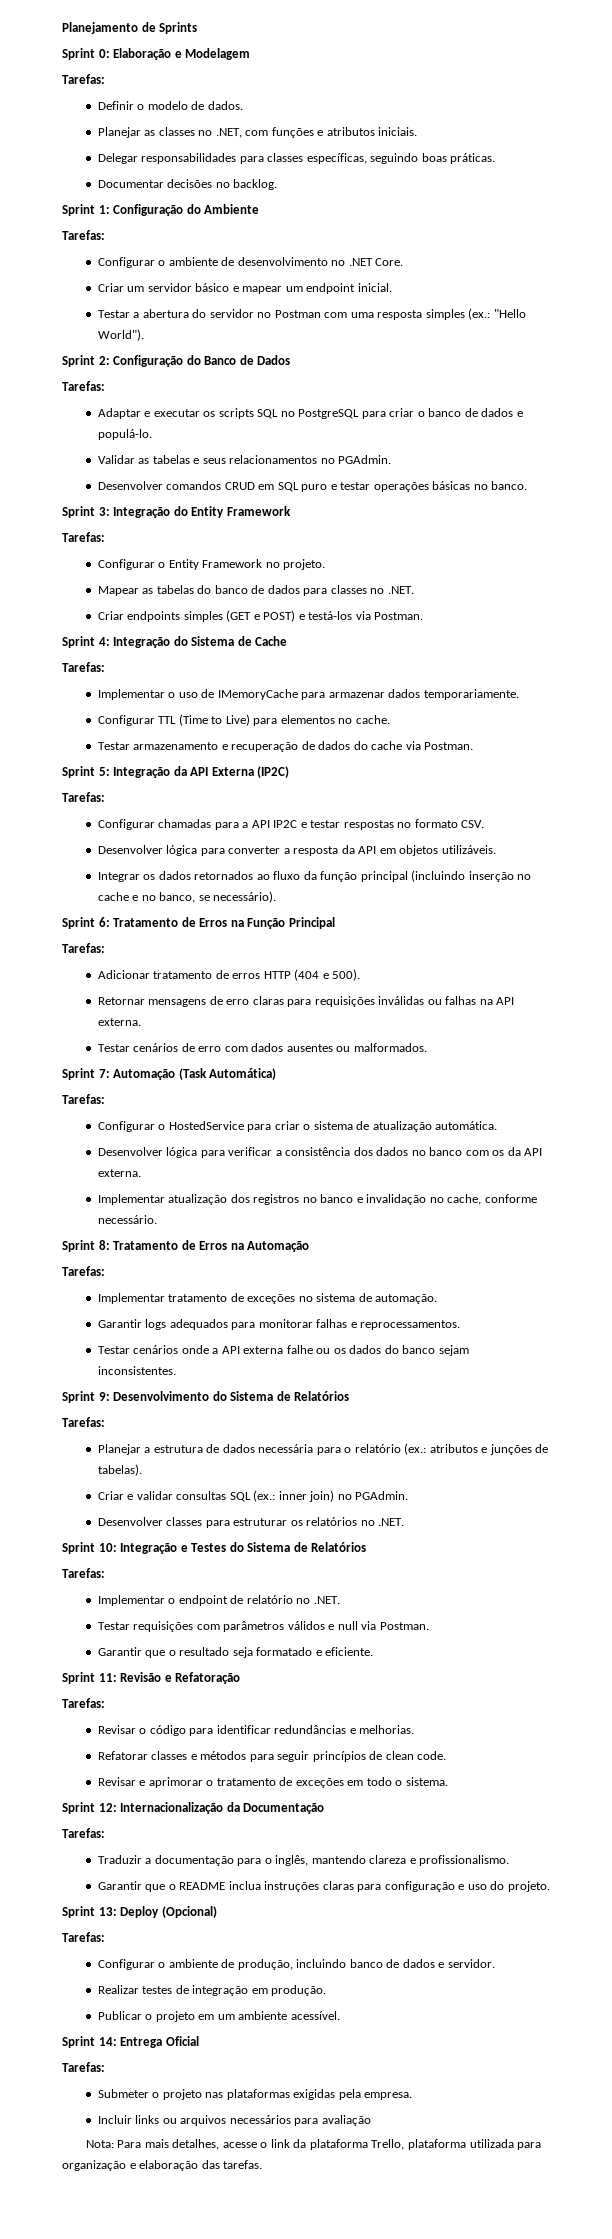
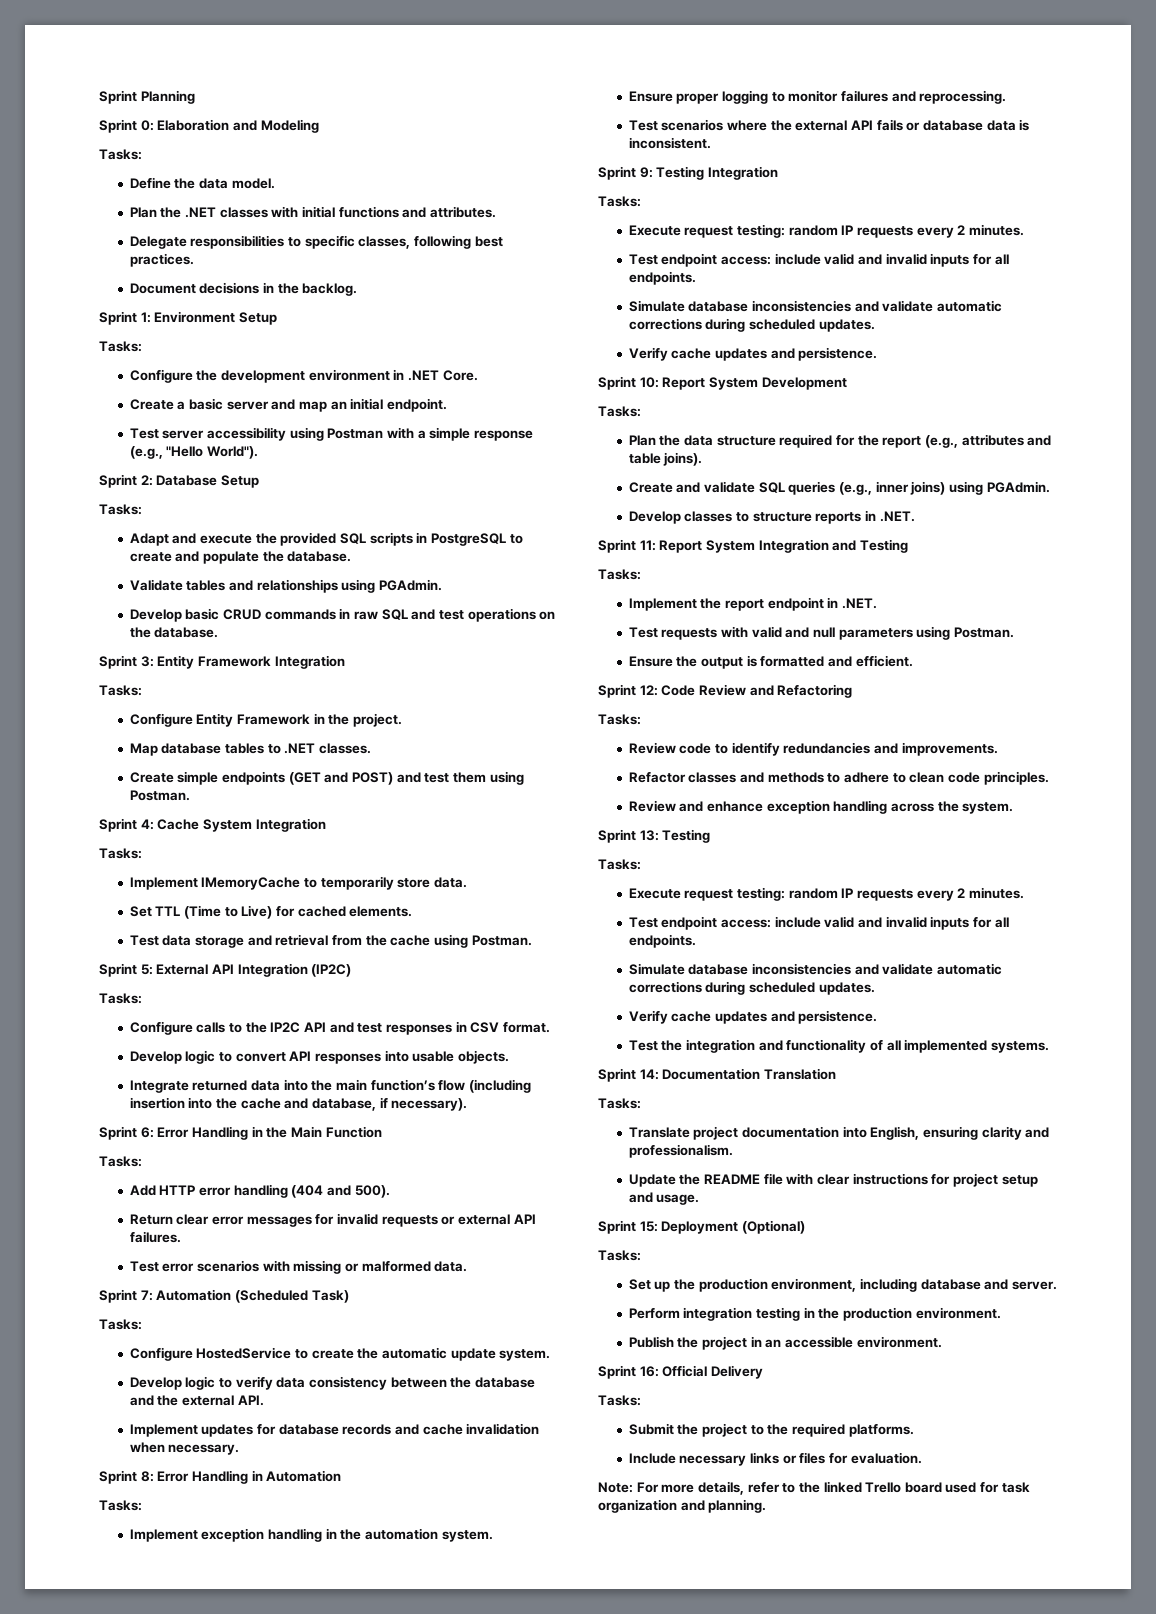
- Planejamento de Sprints
+ Sprint Planning
- Sprint 0: Elaboração e Modelagem
- Tarefas:
- Definir o modelo de dados.
- Planejar as classes no .NET, com funções e atributos iniciais.
- Delegar responsabilidades para classes específicas, seguindo boas práticas.
- Documentar decisões no backlog.
- Sprint 1: Configuração do Ambiente
- Tarefas:
- Configurar o ambiente de desenvolvimento no .NET Core.
- Criar um servidor básico e mapear um endpoint inicial.
- Testar a abertura do servidor no Postman com uma resposta simples (ex.: "Hello World").
- Sprint 2: Configuração do Banco de Dados
- Tarefas:
- Adaptar e executar os scripts SQL no PostgreSQL para criar o banco de dados e populá-lo.
- Validar as tabelas e seus relacionamentos no PGAdmin.
- Desenvolver comandos CRUD em SQL puro e testar operações básicas no banco.
+ Sprint 0: Elaboration and Modeling
+ Tasks:
+ Define the data model.
+ Plan the .NET classes with initial functions and attributes.
+ Delegate responsibilities to specific classes, following best practices.
+ Document decisions in the backlog.
+ Sprint 1: Environment Setup
+ Tasks:
+ Configure the development environment in .NET Core.
+ Create a basic server and map an initial endpoint.
+ Test server accessibility using Postman with a simple response (e.g., "Hello World").
+ Sprint 2: Database Setup
+ Tasks:
+ Adapt and execute the provided SQL scripts in PostgreSQL to create and populate the database.
+ Validate tables and relationships using PGAdmin.
+ Develop basic CRUD commands in raw SQL and test operations on the database.
- Sprint 3: Integração do Entity Framework
- Tarefas:
- Configurar o Entity Framework no projeto.
- Mapear as tabelas do banco de dados para classes no .NET.
- Criar endpoints simples (GET e POST) e testá-los via Postman.
- Sprint 4: Integração do Sistema de Cache
- Tarefas:
- Implementar o uso de IMemoryCache para armazenar dados temporariamente.
- Configurar TTL (Time to Live) para elementos no cache.
- Testar armazenamento e recuperação de dados do cache via Postman.
- Sprint 5: Integração da API Externa (IP2C)
- Tarefas:
- Configurar chamadas para a API IP2C e testar respostas no formato CSV.
- Desenvolver lógica para converter a resposta da API em objetos utilizáveis.
- Integrar os dados retornados ao fluxo da função principal (incluindo inserção no cache e no banco, se necessário).
- Sprint 6: Tratamento de Erros na Função Principal
- Tarefas:
- Adicionar tratamento de erros HTTP (404 e 500).
- Retornar mensagens de erro claras para requisições inválidas ou falhas na API externa.
- Testar cenários de erro com dados ausentes ou malformados.
- Sprint 7: Automação (Task Automática)
- Tarefas:
- Configurar o HostedService para criar o sistema de atualização automática.
- Desenvolver lógica para verificar a consistência dos dados no banco com os da API externa.
- Implementar atualização dos registros no banco e invalidação no cache, conforme necessário.
- Sprint 8: Tratamento de Erros na Automação
- Tarefas:
- Implementar tratamento de exceções no sistema de automação.
- Garantir logs adequados para monitorar falhas e reprocessamentos.
- Testar cenários onde a API externa falhe ou os dados do banco sejam inconsistentes.
- Sprint 9: Desenvolvimento do Sistema de Relatórios
- Tarefas:
- Planejar a estrutura de dados necessária para o relatório (ex.: atributos e junções de tabelas).
- Criar e validar consultas SQL (ex.: inner join) no PGAdmin.
- Desenvolver classes para estruturar os relatórios no .NET.
- Sprint 10: Integração e Testes do Sistema de Relatórios
- Tarefas:
- Implementar o endpoint de relatório no .NET.
- Testar requisições com parâmetros válidos e null via Postman.
- Garantir que o resultado seja formatado e eficiente.
- Sprint 11: Revisão e Refatoração
- Tarefas:
- Revisar o código para identificar redundâncias e melhorias.
- Refatorar classes e métodos para seguir princípios de clean code.
- Revisar e aprimorar o tratamento de exceções em todo o sistema.
- Sprint 12: Internacionalização da Documentação
- Tarefas:
- Traduzir a documentação para o inglês, mantendo clareza e profissionalismo.
- Garantir que o README inclua instruções claras para configuração e uso do projeto.
- Sprint 13: Deploy (Opcional)
- Tarefas:
- Configurar o ambiente de produção, incluindo banco de dados e servidor.
- Realizar testes de integração em produção.
- Publicar o projeto em um ambiente acessível.
- Sprint 14: Entrega Oficial
- Tarefas:
- Submeter o projeto nas plataformas exigidas pela empresa.
- Incluir links ou arquivos necessários para avaliação
- Nota: Para mais detalhes, acesse o link da plataforma Trello, plataforma utilizada para organização e elaboração das tarefas.
+ Sprint 3: Entity Framework Integration
+ Tasks:
+ Configure Entity Framework in the project.
+ Map database tables to .NET classes.
+ Create simple endpoints (GET and POST) and test them using Postman.
+ Sprint 4: Cache System Integration
+ Tasks:
+ Implement IMemoryCache to temporarily store data.
+ Set TTL (Time to Live) for cached elements.
+ Test data storage and retrieval from the cache using Postman.
+ Sprint 5: External API Integration (IP2C)
+ Tasks:
+ Configure calls to the IP2C API and test responses in CSV format.
+ Develop logic to convert API responses into usable objects.
+ Integrate returned data into the main function’s flow (including insertion into the cache and database, if necessary).
+ Sprint 6: Error Handling in the Main Function
+ Tasks:
+ Add HTTP error handling (404 and 500).
+ Return clear error messages for invalid requests or external API failures.
+ Test error scenarios with missing or malformed data.
+ Sprint 7: Automation (Scheduled Task)
+ Tasks:
+ Configure HostedService to create the automatic update system.
+ Develop logic to verify data consistency between the database and the external API.
+ Implement updates for database records and cache invalidation when necessary.
+ Sprint 8: Error Handling in Automation
+ Tasks:
+ Implement exception handling in the automation system.
+ Ensure proper logging to monitor failures and reprocessing.
+ Test scenarios where the external API fails or database data is inconsistent.
+ Sprint 9: Testing Integration
+ Tasks:
+ Execute request testing: random IP requests every 2 minutes.
+ Test endpoint access: include valid and invalid inputs for all endpoints.
+ Simulate database inconsistencies and validate automatic corrections during scheduled updates.
+ Verify cache updates and persistence.
+ Sprint 10: Report System Development
+ Tasks:
+ Plan the data structure required for the report (e.g., attributes and table joins).
+ Create and validate SQL queries (e.g., inner joins) using PGAdmin.
+ Develop classes to structure reports in .NET.
+ Sprint 11: Report System Integration and Testing
+ Tasks:
+ Implement the report endpoint in .NET.
+ Test requests with valid and null parameters using Postman.
+ Ensure the output is formatted and efficient.
+ Sprint 12: Code Review and Refactoring
+ Tasks:
+ Review code to identify redundancies and improvements.
+ Refactor classes and methods to adhere to clean code principles.
+ Review and enhance exception handling across the system.
+ Sprint 13: Testing
+ Tasks:
+ Execute request testing: random IP requests every 2 minutes.
+ Test endpoint access: include valid and invalid inputs for all endpoints.
+ Simulate database inconsistencies and validate automatic corrections during scheduled updates.
+ Verify cache updates and persistence.
+ Test the integration and functionality of all implemented systems.
+ Sprint 14: Documentation Translation
+ Tasks:
+ Translate project documentation into English, ensuring clarity and professionalism.
+ Update the README file with clear instructions for project setup and usage.
+ Sprint 15: Deployment (Optional)
+ Tasks:
+ Set up the production environment, including database and server.
+ Perform integration testing in the production environment.
+ Publish the project in an accessible environment.
+ Sprint 16: Official Delivery
+ Tasks:
+ Submit the project to the required platforms.
+ Include necessary links or files for evaluation.
+ Note: For more details, refer to the linked Trello board used for task organization and planning.

